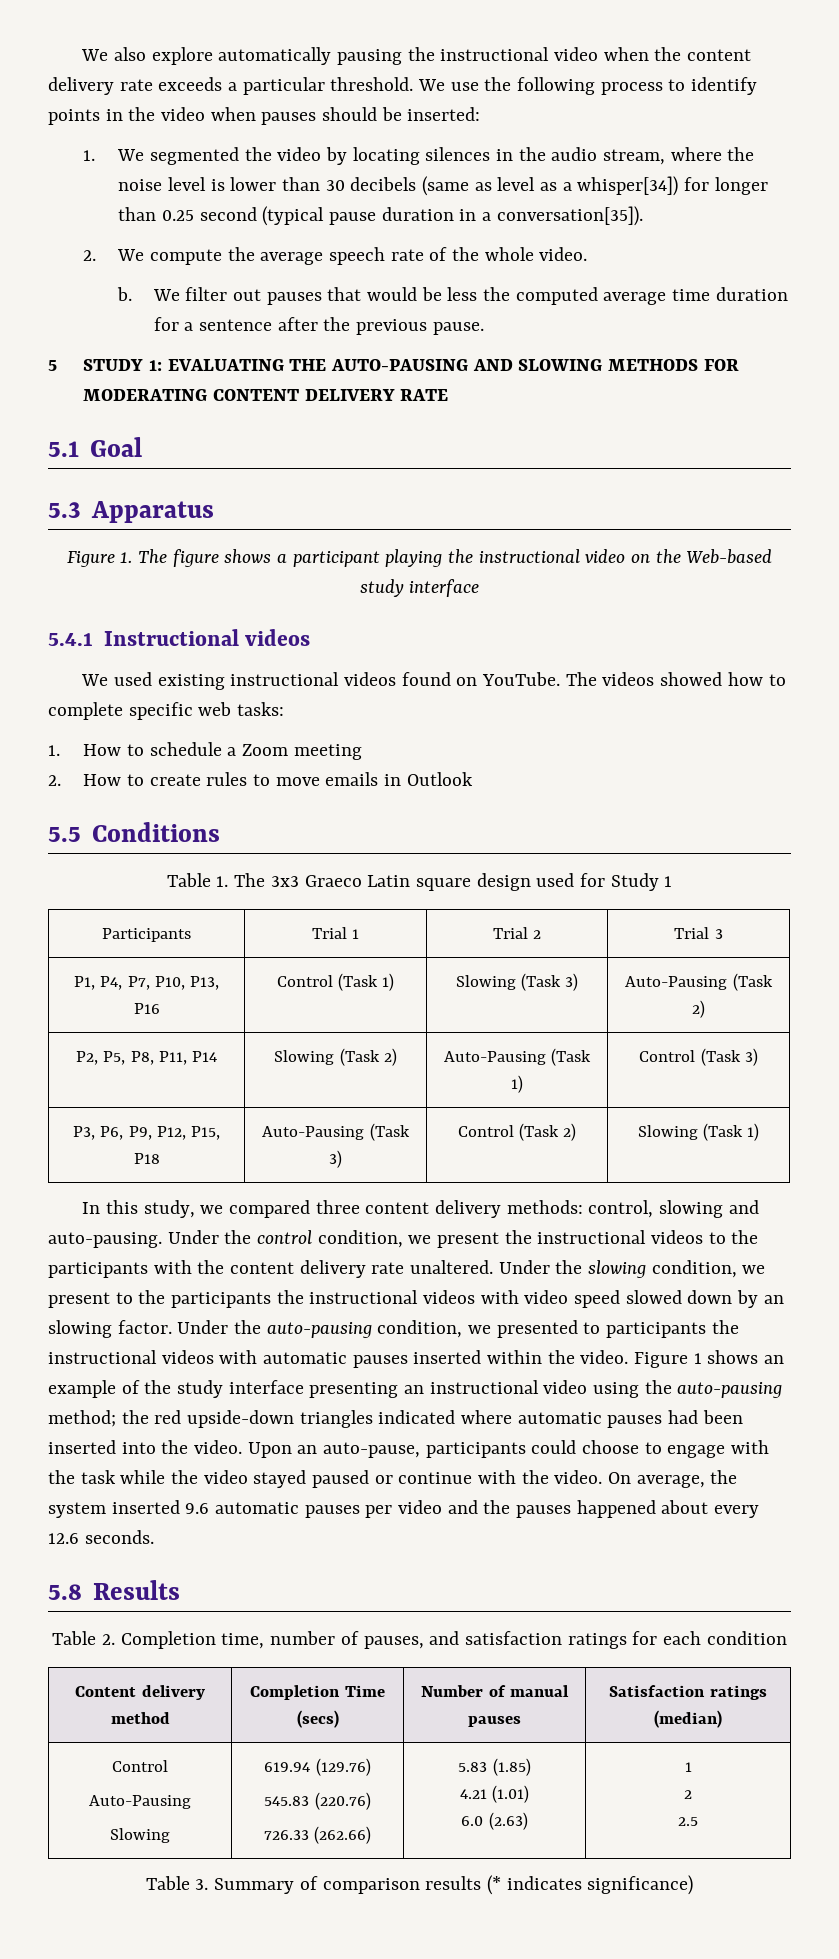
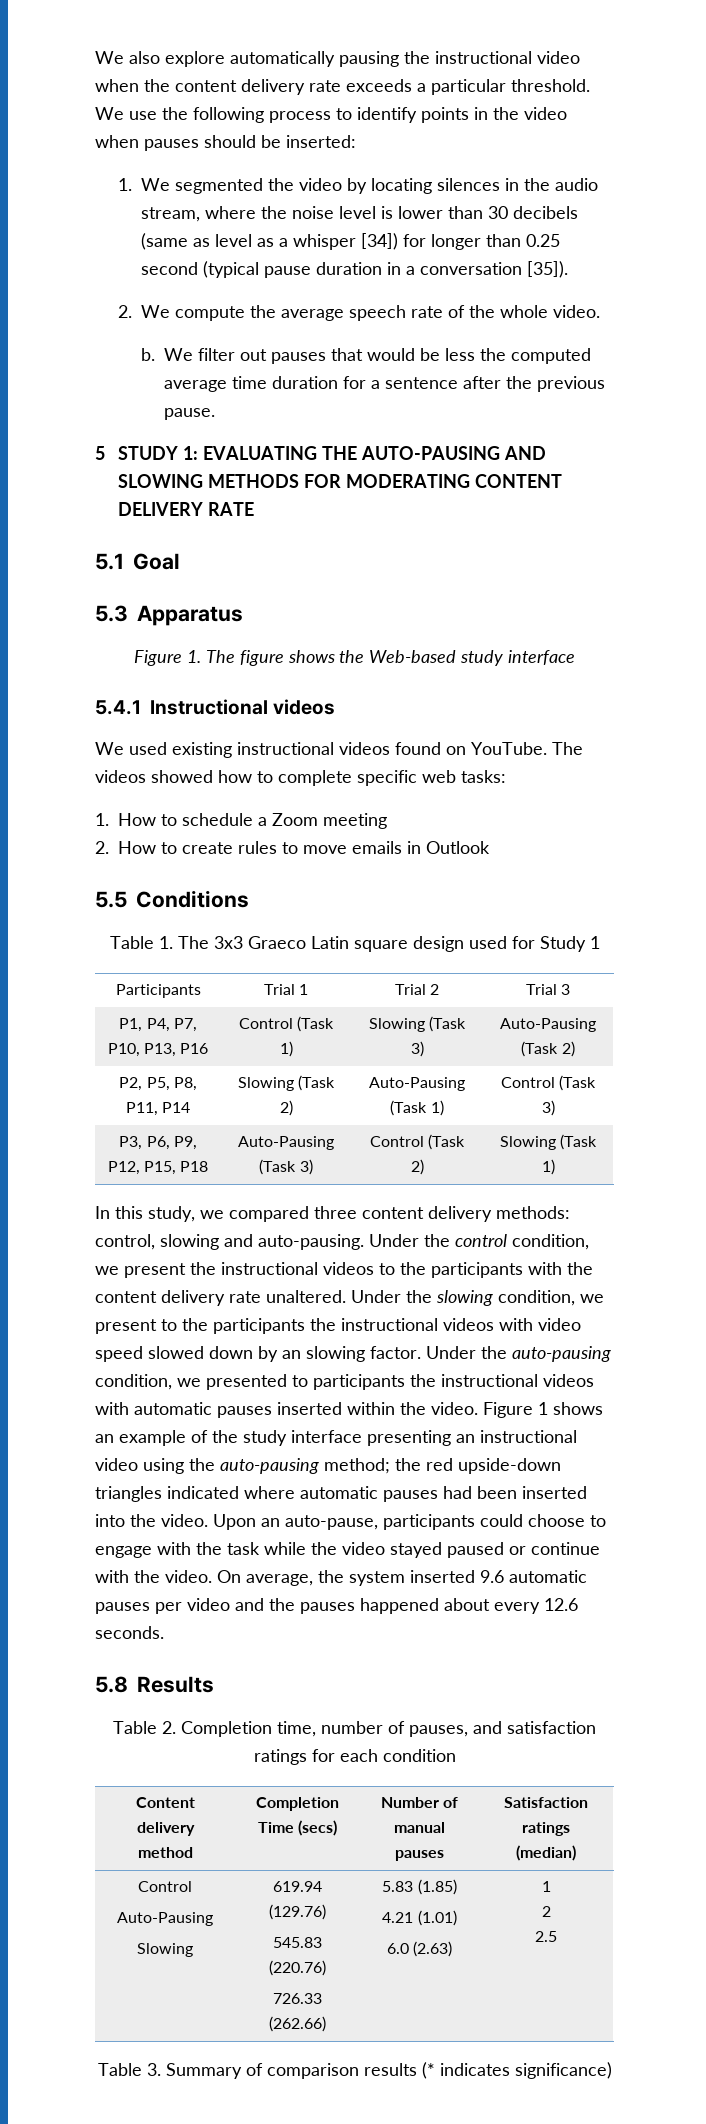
- 1. We segmented the video by locating silences in the audio stream, where the noise level is lower than 30 decibels (same as level as a whisper[34]) for longer than 0.25 second (typical pause duration in a conversation[35]).
+ 1. We segmented the video by locating silences in the audio stream, where the noise level is lower than 30 decibels (same as level as a whisper [34]) for longer than 0.25 second (typical pause duration in a conversation [35]).
- Figure 1. The figure shows a participant playing the instructional video on the Web-based study interface
+ Figure 1. The figure shows the Web-based study interface

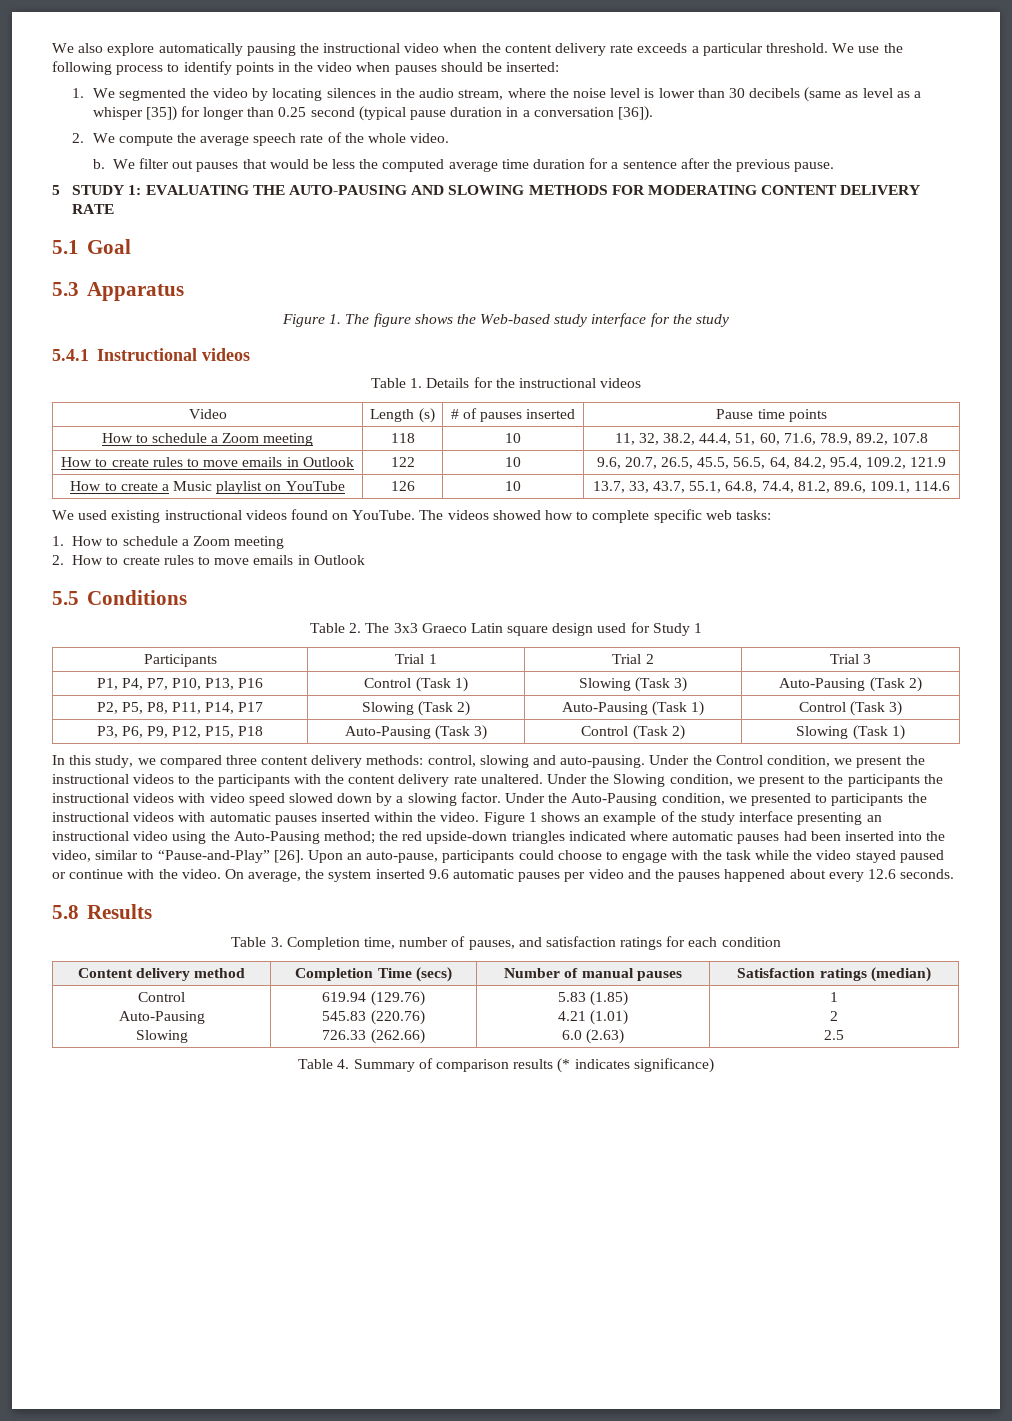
- 1. We segmented the video by locating silences in the audio stream, where the noise level is lower than 30 decibels (same as level as a whisper [34]) for longer than 0.25 second (typical pause duration in a conversation [35]).
+ 1. We segmented the video by locating silences in the audio stream, where the noise level is lower than 30 decibels (same as level as a whisper [35]) for longer than 0.25 second (typical pause duration in a conversation [36]).
- Figure 1. The figure shows the Web-based study interface
+ Figure 1. The figure shows the Web-based study interface for the study
+ Table 1. Details for the instructional videos
+ Video | Length (s) | # of pauses inserted | Pause time points
+ How to schedule a Zoom meeting | 118 | 10 | 11, 32, 38.2, 44.4, 51, 60, 71.6, 78.9, 89.2, 107.8
+ How to create rules to move emails in Outlook | 122 | 10 | 9.6, 20.7, 26.5, 45.5, 56.5, 64, 84.2, 95.4, 109.2, 121.9
+ How to create a Music playlist on YouTube | 126 | 10 | 13.7, 33, 43.7, 55.1, 64.8, 74.4, 81.2, 89.6, 109.1, 114.6
- Table 1. The 3x3 Graeco Latin square design used for Study 1
+ Table 2. The 3x3 Graeco Latin square design used for Study 1
- P2, P5, P8, P11, P14 | Slowing (Task 2) | Auto-Pausing (Task 1) | Control (Task 3)
+ P2, P5, P8, P11, P14, P17 | Slowing (Task 2) | Auto-Pausing (Task 1) | Control (Task 3)
- Under the control condition, we present the instructional videos to the participants with the content delivery rate unaltered.
+ Under the Control condition, we present the instructional videos to the participants with the content delivery rate unaltered.
- Under the slowing condition, we present to the participants the instructional videos with video speed slowed down by an slowing factor.
+ Under the Slowing condition, we present to the participants the instructional videos with video speed slowed down by a slowing factor.
- Under the auto-pausing condition, we presented to participants the instructional videos with automatic pauses inserted within the video.
+ Under the Auto-Pausing condition, we presented to participants the instructional videos with automatic pauses inserted within the video.
- Figure 1 shows an example of the study interface presenting an instructional video using the auto-pausing method; the red upside-down triangles indicated where automatic pauses had been inserted into the video.
+ Figure 1 shows an example of the study interface presenting an instructional video using the Auto-Pausing method; the red upside-down triangles indicated where automatic pauses had been inserted into the video, similar to “Pause-and-Play” [26].
- Table 2. Completion time, number of pauses, and satisfaction ratings for each condition
+ Table 3. Completion time, number of pauses, and satisfaction ratings for each condition
- Table 3. Summary of comparison results (* indicates significance)
+ Table 4. Summary of comparison results (* indicates significance)

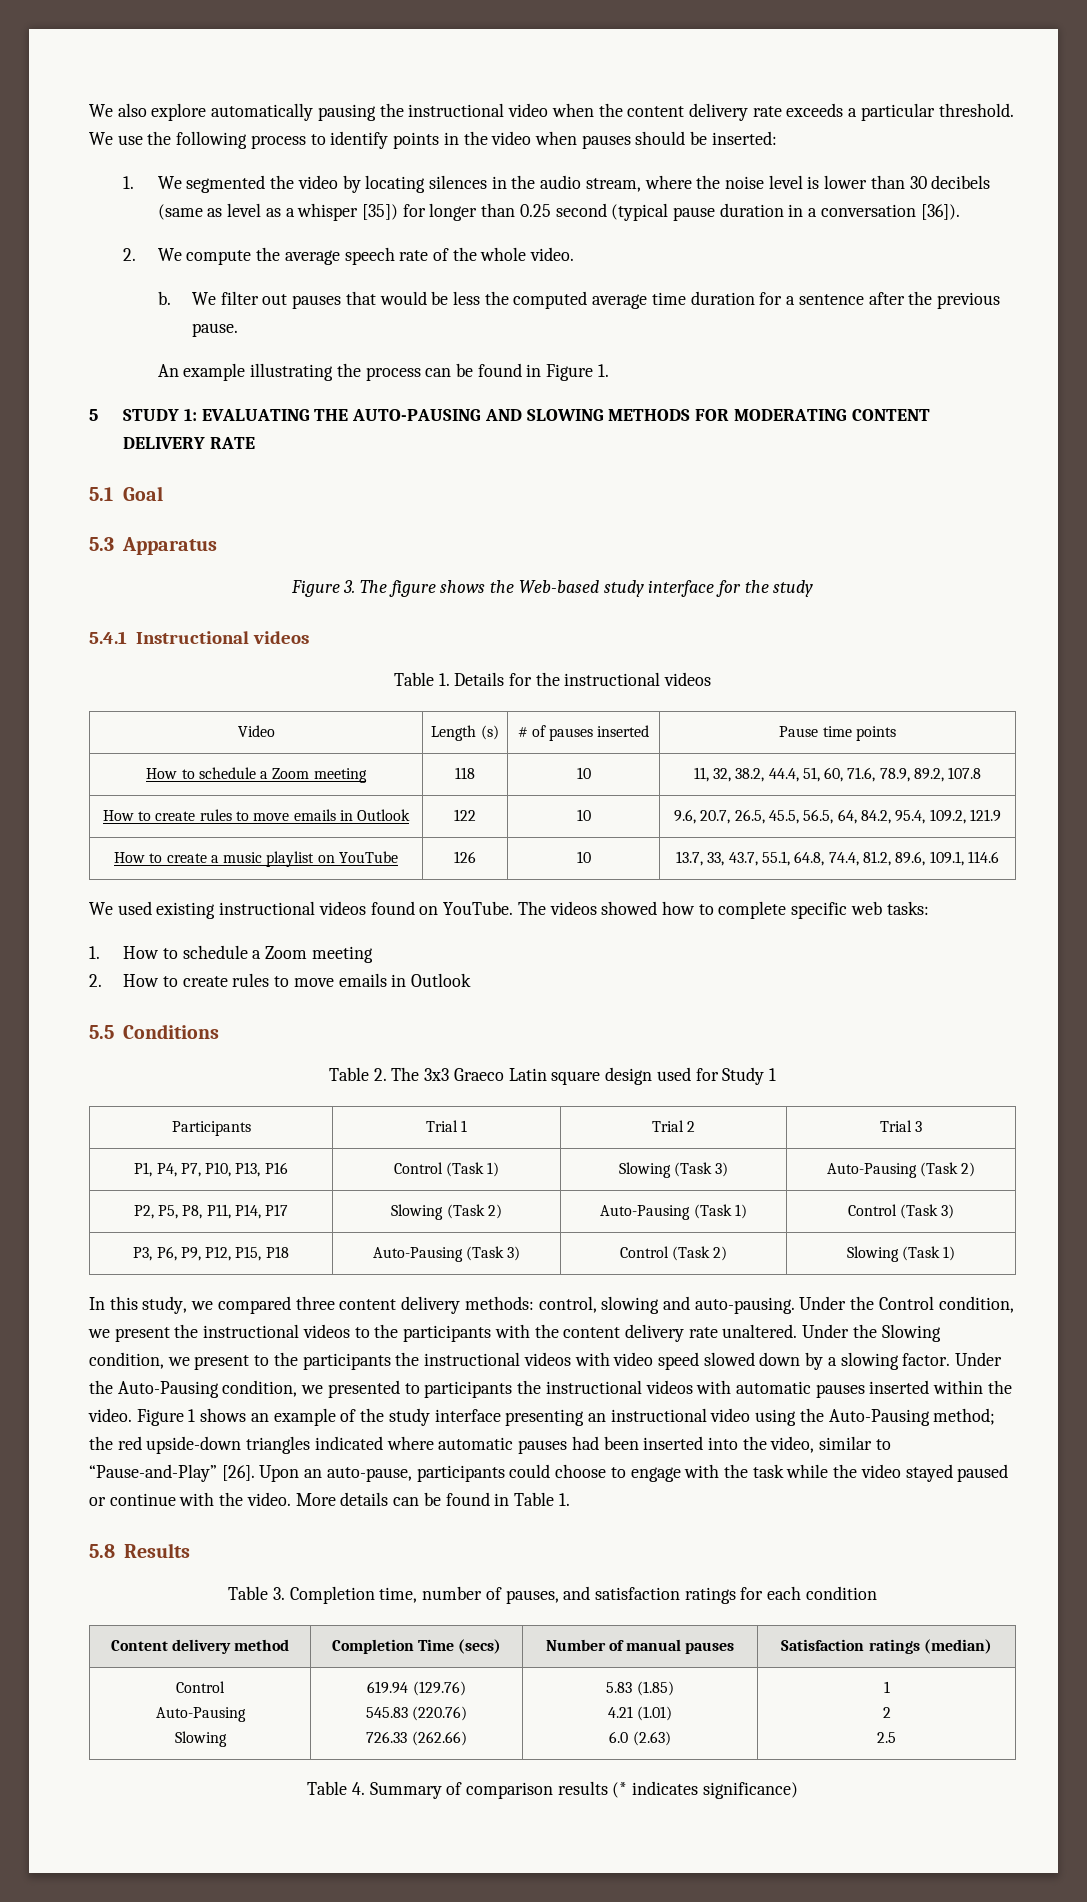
+ An example illustrating the process can be found in Figure 1.
- Figure 1. The figure shows the Web-based study interface for the study
+ Figure 3. The figure shows the Web-based study interface for the study
- How to create a Music playlist on YouTube | 126 | 10 | 13.7, 33, 43.7, 55.1, 64.8, 74.4, 81.2, 89.6, 109.1, 114.6
+ How to create a music playlist on YouTube | 126 | 10 | 13.7, 33, 43.7, 55.1, 64.8, 74.4, 81.2, 89.6, 109.1, 114.6
- On average, the system inserted 9.6 automatic pauses per video and the pauses happened about every 12.6 seconds.
+ More details can be found in Table 1.

